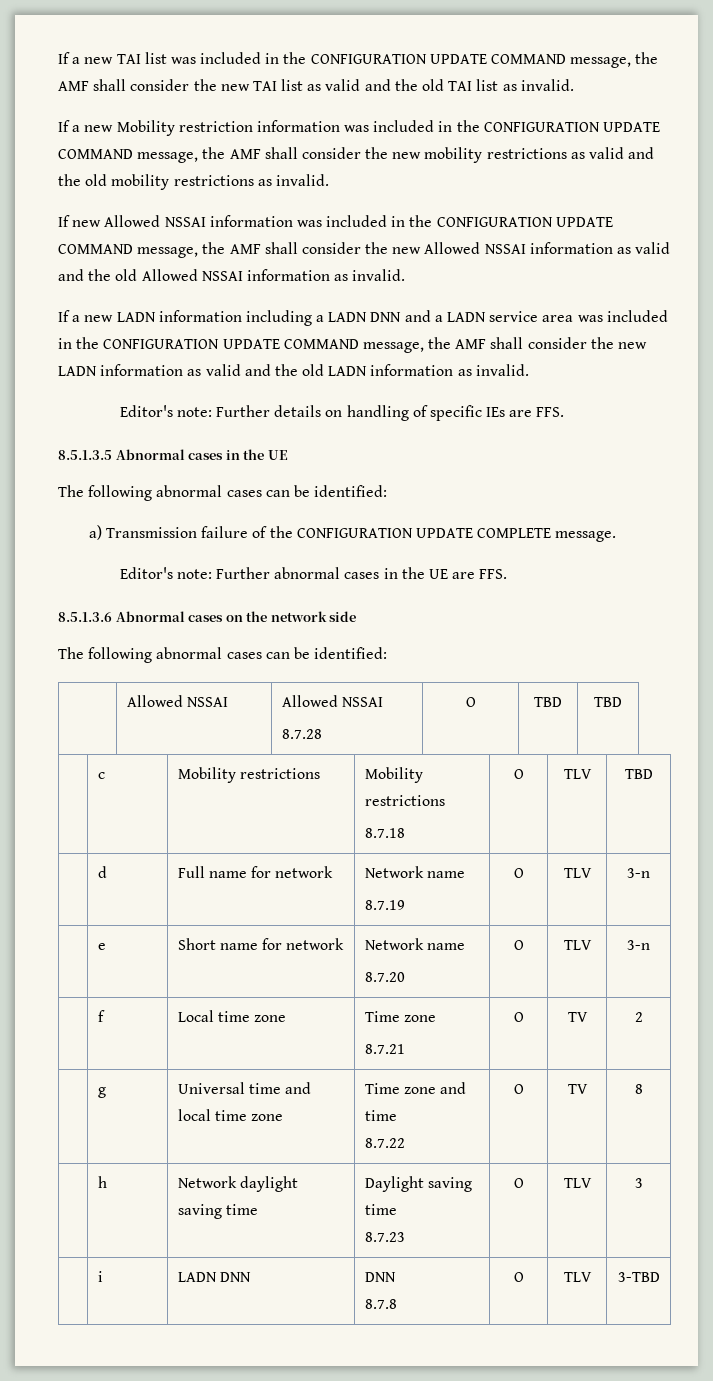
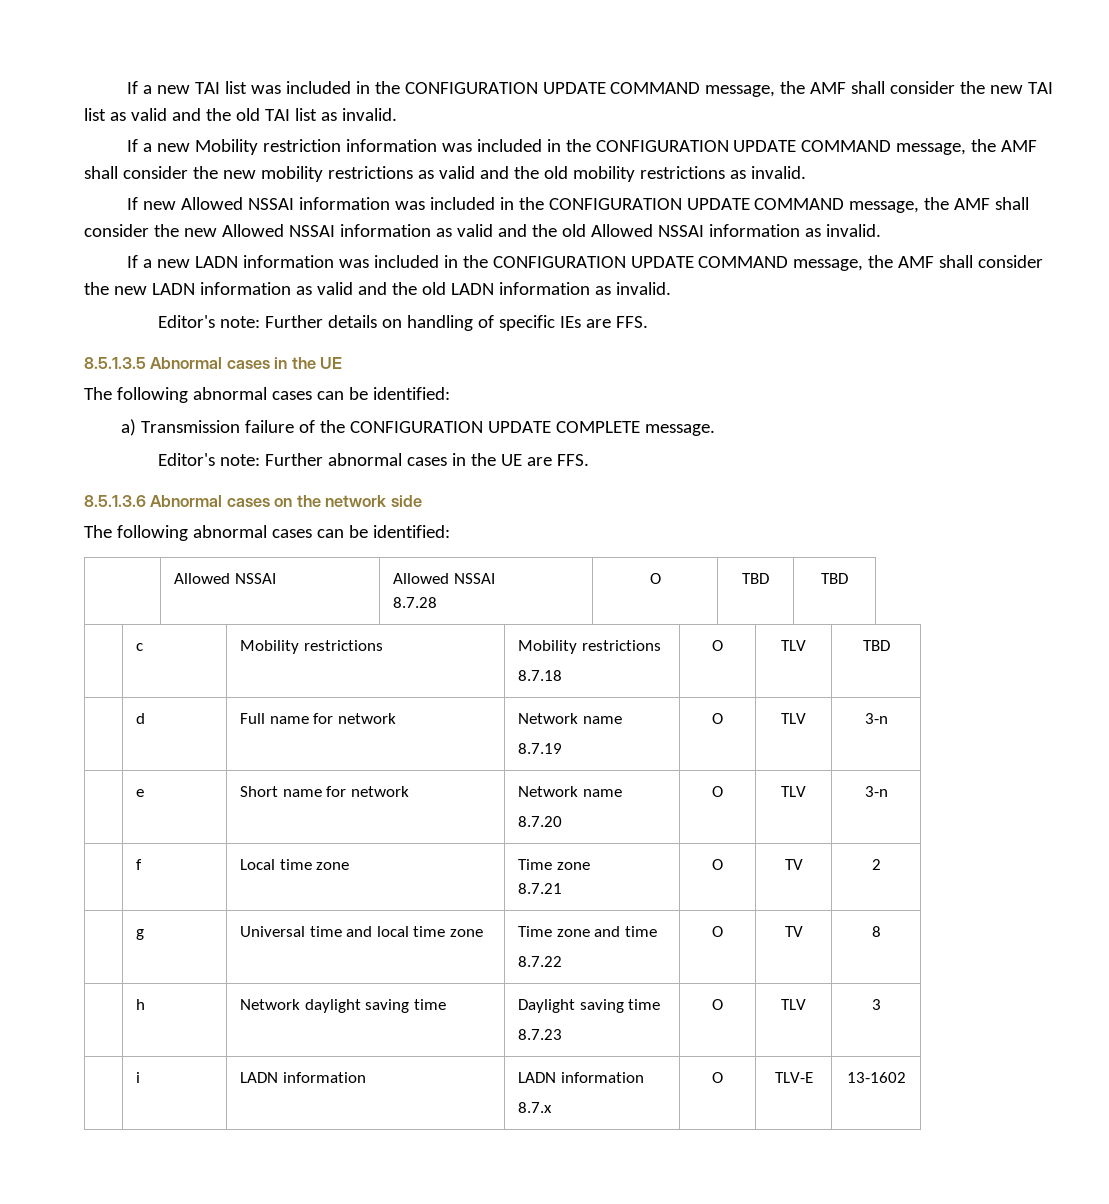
- If a new LADN information including a LADN DNN and a LADN service area was included in the CONFIGURATION UPDATE COMMAND message, the AMF shall consider the new LADN information as valid and the old LADN information as invalid.
+ If a new LADN information was included in the CONFIGURATION UPDATE COMMAND message, the AMF shall consider the new LADN information as valid and the old LADN information as invalid.
- | i | LADN DNN | DNN
- 8.7.8 | O | TLV | 3-TBD
+ | i | LADN information | LADN information
+ 8.7.x | O | TLV-E | 13-1602

